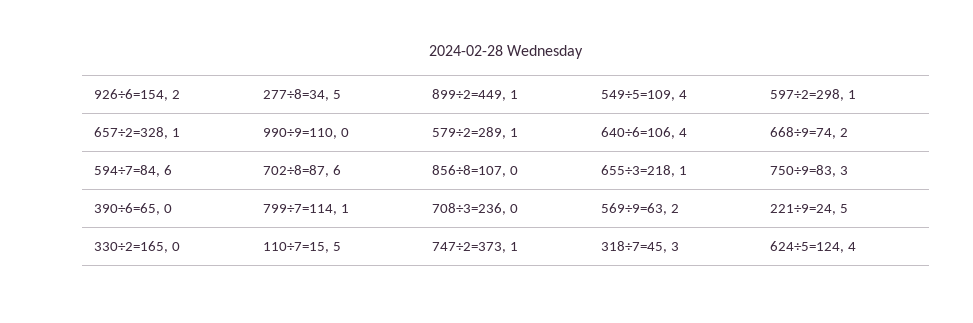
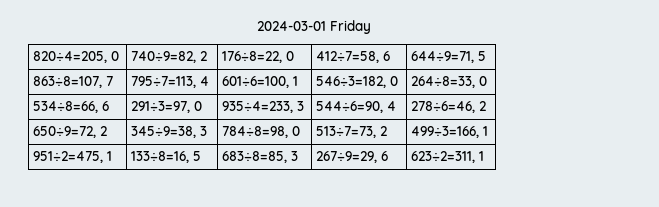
- 2024-02-28 Wednesday
- 926÷6=154, 2 | 277÷8=34, 5 | 899÷2=449, 1 | 549÷5=109, 4 | 597÷2=298, 1
- 657÷2=328, 1 | 990÷9=110, 0 | 579÷2=289, 1 | 640÷6=106, 4 | 668÷9=74, 2
- 594÷7=84, 6 | 702÷8=87, 6 | 856÷8=107, 0 | 655÷3=218, 1 | 750÷9=83, 3
- 390÷6=65, 0 | 799÷7=114, 1 | 708÷3=236, 0 | 569÷9=63, 2 | 221÷9=24, 5
- 330÷2=165, 0 | 110÷7=15, 5 | 747÷2=373, 1 | 318÷7=45, 3 | 624÷5=124, 4
+ 2024-03-01 Friday
+ 820÷4=205, 0 | 740÷9=82, 2 | 176÷8=22, 0 | 412÷7=58, 6 | 644÷9=71, 5
+ 863÷8=107, 7 | 795÷7=113, 4 | 601÷6=100, 1 | 546÷3=182, 0 | 264÷8=33, 0
+ 534÷8=66, 6 | 291÷3=97, 0 | 935÷4=233, 3 | 544÷6=90, 4 | 278÷6=46, 2
+ 650÷9=72, 2 | 345÷9=38, 3 | 784÷8=98, 0 | 513÷7=73, 2 | 499÷3=166, 1
+ 951÷2=475, 1 | 133÷8=16, 5 | 683÷8=85, 3 | 267÷9=29, 6 | 623÷2=311, 1

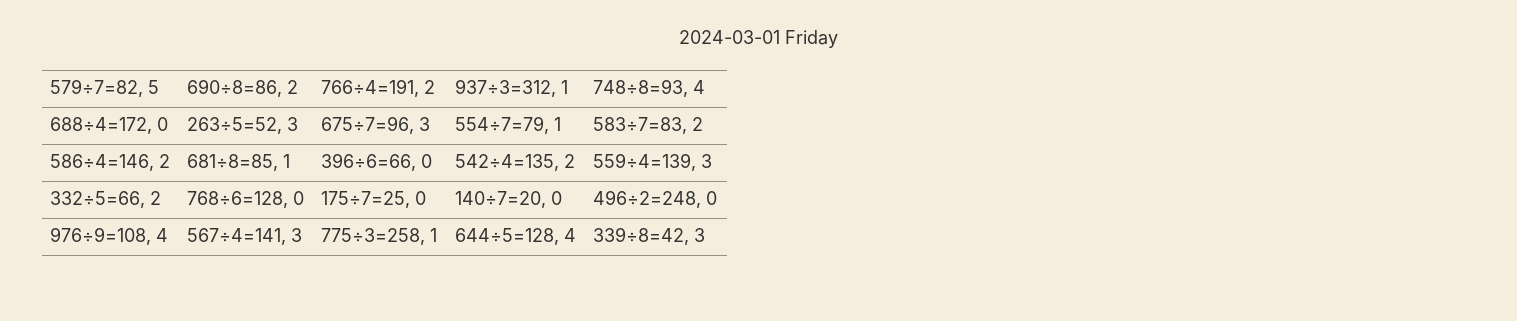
- 820÷4=205, 0 | 740÷9=82, 2 | 176÷8=22, 0 | 412÷7=58, 6 | 644÷9=71, 5
- 863÷8=107, 7 | 795÷7=113, 4 | 601÷6=100, 1 | 546÷3=182, 0 | 264÷8=33, 0
- 534÷8=66, 6 | 291÷3=97, 0 | 935÷4=233, 3 | 544÷6=90, 4 | 278÷6=46, 2
- 650÷9=72, 2 | 345÷9=38, 3 | 784÷8=98, 0 | 513÷7=73, 2 | 499÷3=166, 1
- 951÷2=475, 1 | 133÷8=16, 5 | 683÷8=85, 3 | 267÷9=29, 6 | 623÷2=311, 1
+ 579÷7=82, 5 | 690÷8=86, 2 | 766÷4=191, 2 | 937÷3=312, 1 | 748÷8=93, 4
+ 688÷4=172, 0 | 263÷5=52, 3 | 675÷7=96, 3 | 554÷7=79, 1 | 583÷7=83, 2
+ 586÷4=146, 2 | 681÷8=85, 1 | 396÷6=66, 0 | 542÷4=135, 2 | 559÷4=139, 3
+ 332÷5=66, 2 | 768÷6=128, 0 | 175÷7=25, 0 | 140÷7=20, 0 | 496÷2=248, 0
+ 976÷9=108, 4 | 567÷4=141, 3 | 775÷3=258, 1 | 644÷5=128, 4 | 339÷8=42, 3

